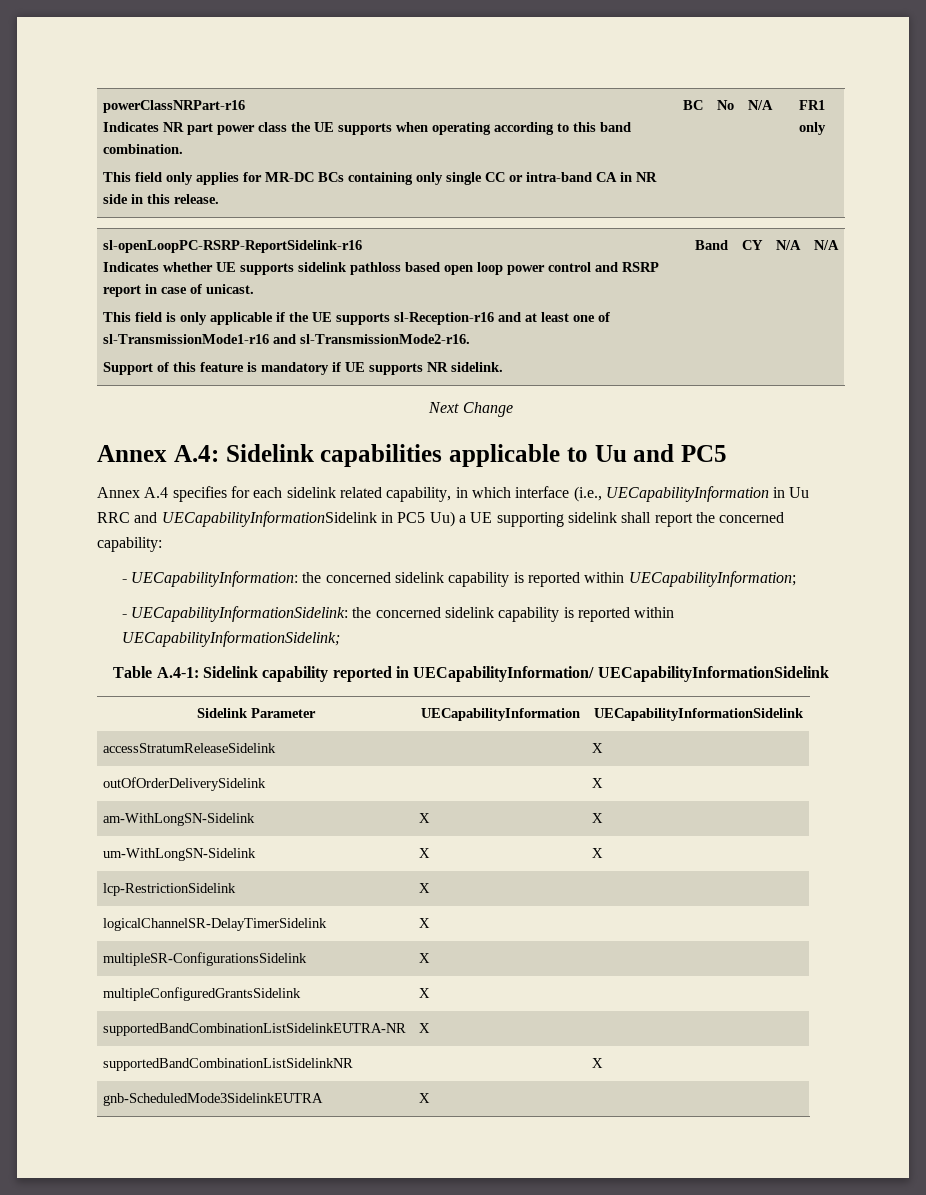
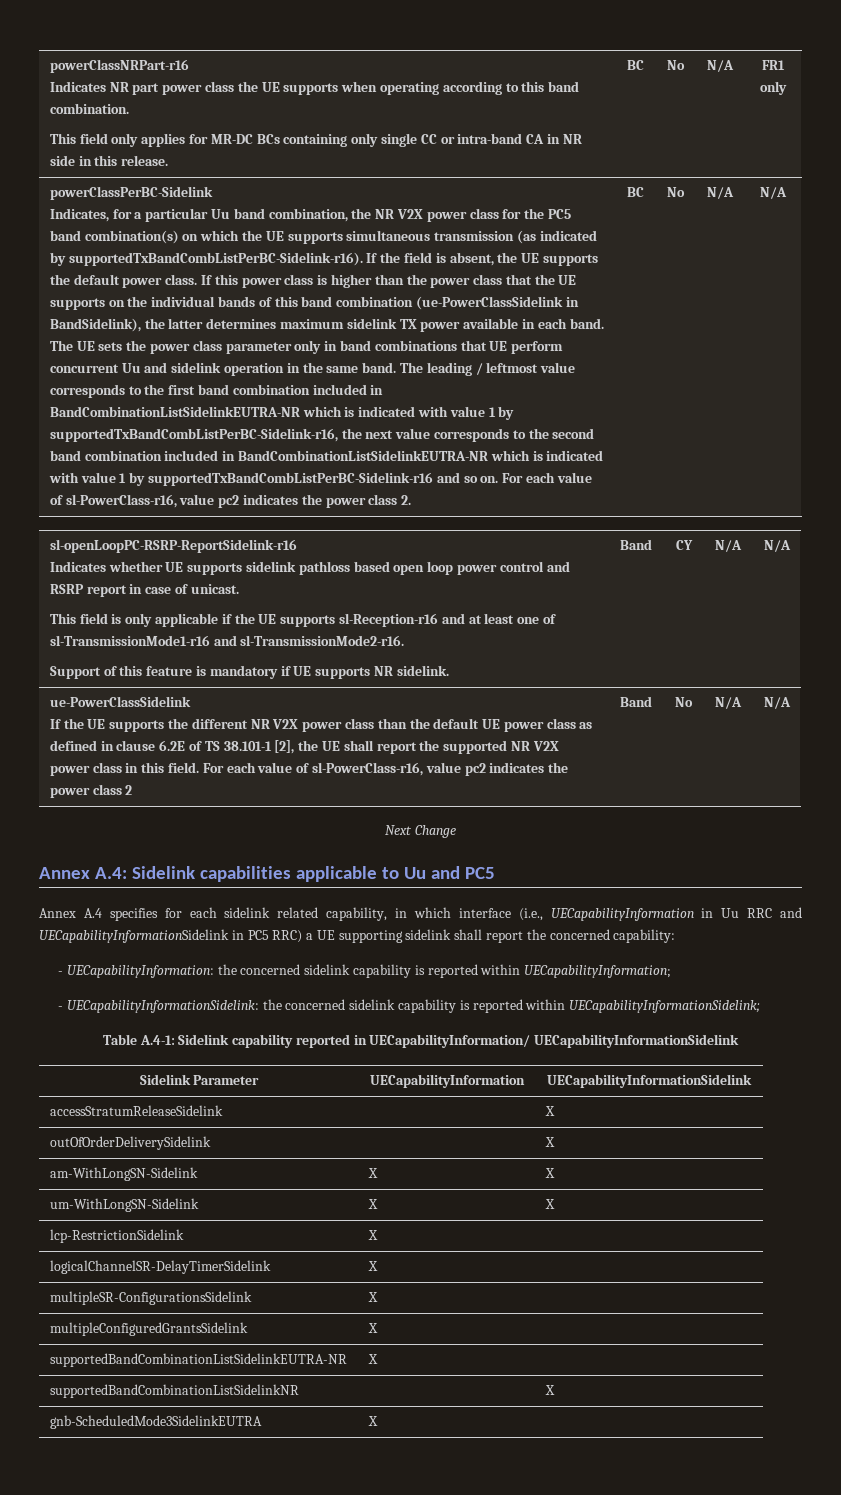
+ powerClassPerBC-Sidelink
+ Indicates, for a particular Uu band combination, the NR V2X power class for the PC5 band combination(s) on which the UE supports simultaneous transmission (as indicated by supportedTxBandCombListPerBC-Sidelink-r16). If the field is absent, the UE supports the default power class. If this power class is higher than the power class that the UE supports on the individual bands of this band combination (ue-PowerClassSidelink in BandSidelink), the latter determines maximum sidelink TX power available in each band. The UE sets the power class parameter only in band combinations that UE perform concurrent Uu and sidelink operation in the same band. The leading / leftmost value corresponds to the first band combination included in BandCombinationListSidelinkEUTRA-NR which is indicated with value 1 by supportedTxBandCombListPerBC-Sidelink-r16, the next value corresponds to the second band combination included in BandCombinationListSidelinkEUTRA-NR which is indicated with value 1 by supportedTxBandCombListPerBC-Sidelink-r16 and so on. For each value of sl-PowerClass-r16, value pc2 indicates the power class 2. | BC | No | N/A | N/A
+ ue-PowerClassSidelink
+ If the UE supports the different NR V2X power class than the default UE power class as defined in clause 6.2E of TS 38.101-1 [2], the UE shall report the supported NR V2X power class in this field. For each value of sl-PowerClass-r16, value pc2 indicates the power class 2 | Band | No | N/A | N/A
- Annex A.4 specifies for each sidelink related capability, in which interface (i.e., UECapabilityInformation in Uu RRC and UECapabilityInformationSidelink in PC5 Uu) a UE supporting sidelink shall report the concerned capability:
+ Annex A.4 specifies for each sidelink related capability, in which interface (i.e., UECapabilityInformation in Uu RRC and UECapabilityInformationSidelink in PC5 RRC) a UE supporting sidelink shall report the concerned capability:

